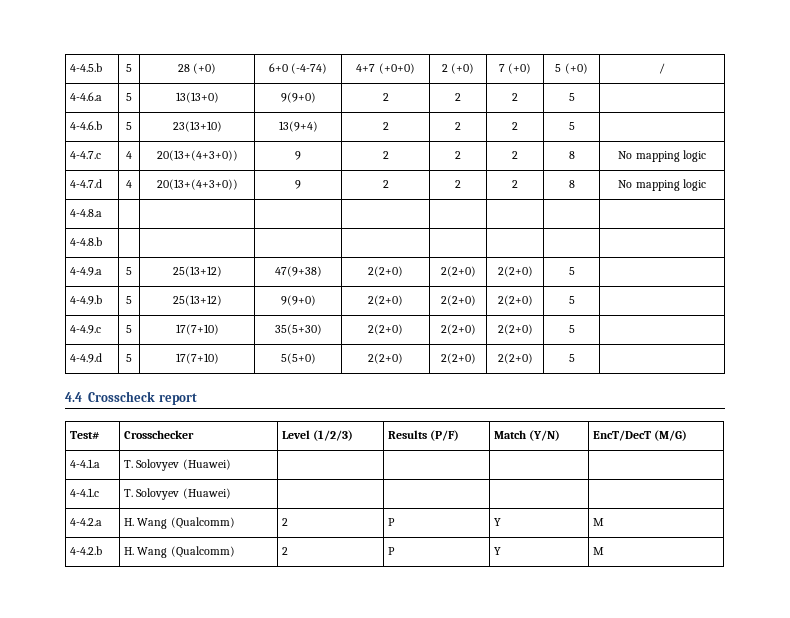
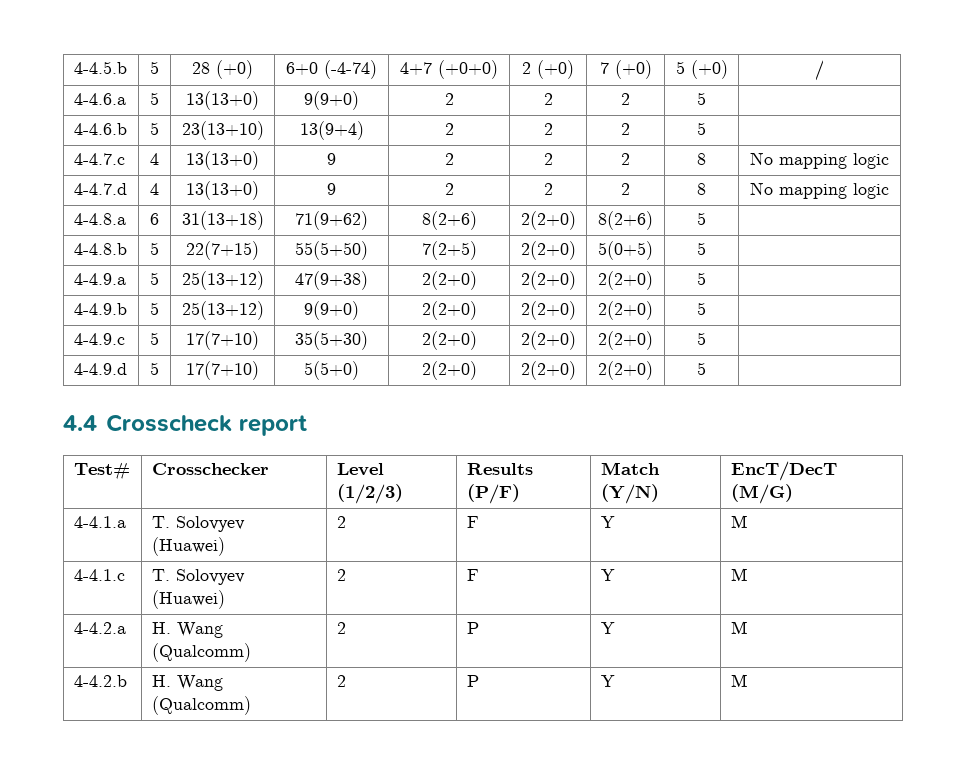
- 4-4.7.c | 4 | 20(13+(4+3+0)) | 9 | 2 | 2 | 2 | 8 | No mapping logic
+ 4-4.7.c | 4 | 13(13+0) | 9 | 2 | 2 | 2 | 8 | No mapping logic
- 4-4.7.d | 4 | 20(13+(4+3+0)) | 9 | 2 | 2 | 2 | 8 | No mapping logic
+ 4-4.7.d | 4 | 13(13+0) | 9 | 2 | 2 | 2 | 8 | No mapping logic
- 4-4.8.a | | | | | | | |
- 4-4.8.b | | | | | | | |
+ 4-4.8.a | 6 | 31(13+18) | 71(9+62) | 8(2+6) | 2(2+0) | 8(2+6) | 5 |
+ 4-4.8.b | 5 | 22(7+15) | 55(5+50) | 7(2+5) | 2(2+0) | 5(0+5) | 5 |
- 4-4.1.a | T. Solovyev (Huawei) | | | |
+ 4-4.1.a | T. Solovyev (Huawei) | 2 | F | Y | M
- 4-4.1.c | T. Solovyev (Huawei) | | | |
+ 4-4.1.c | T. Solovyev (Huawei) | 2 | F | Y | M

